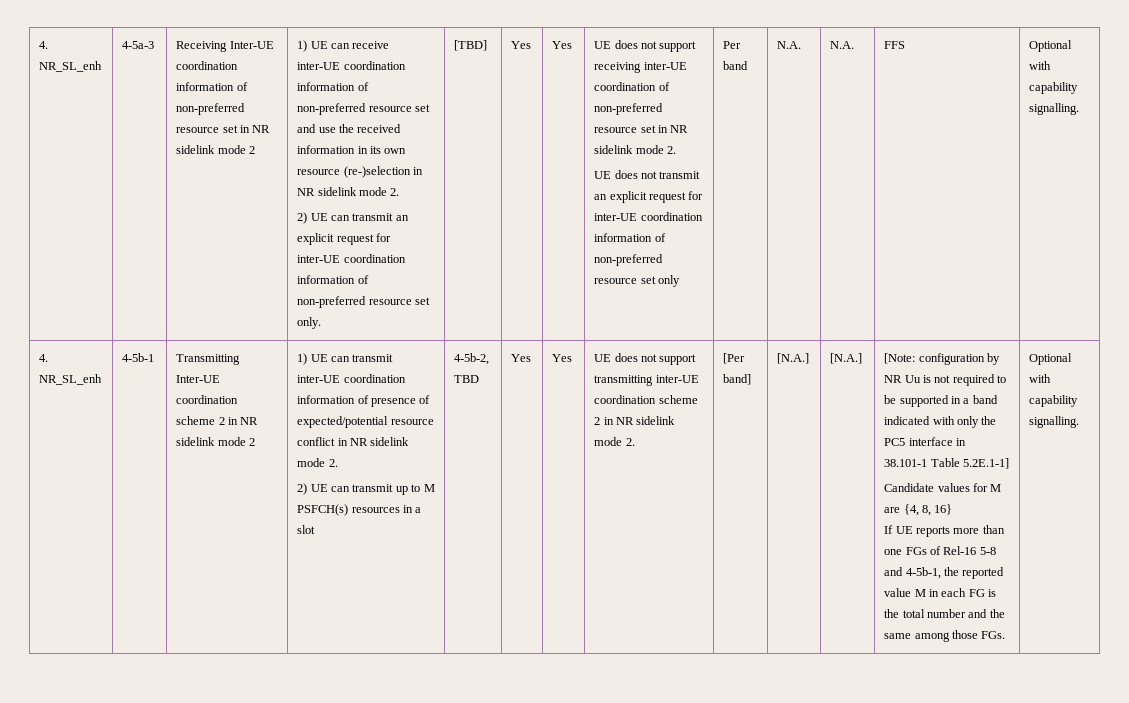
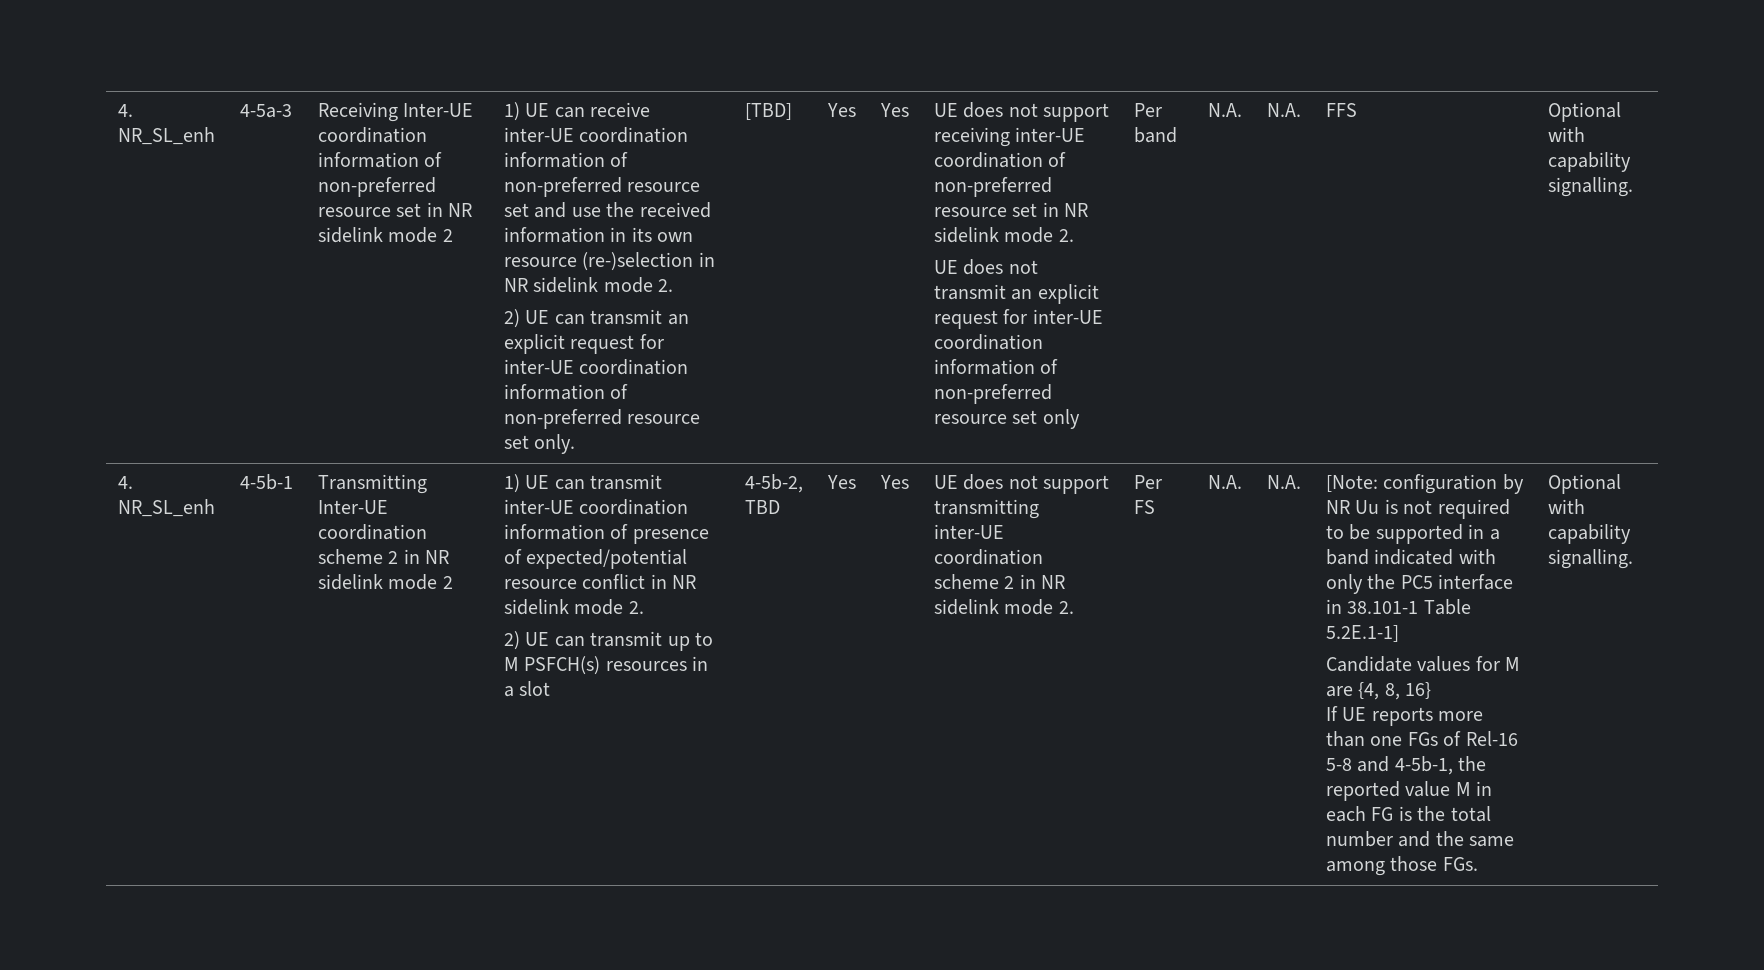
- [Per band] | [N.A.] | [N.A.]
+ Per FS | N.A. | N.A.

